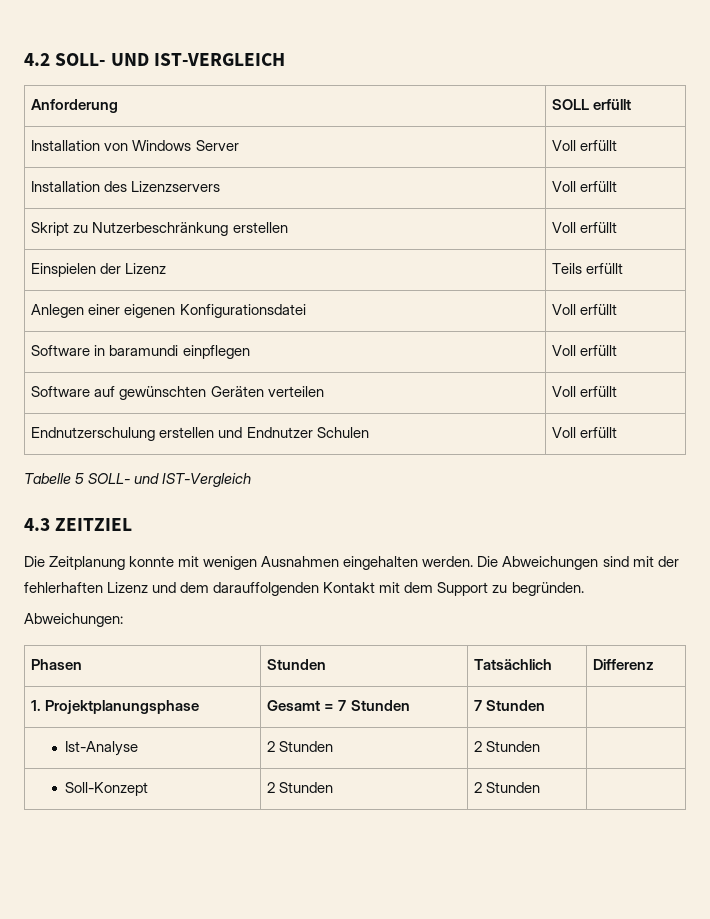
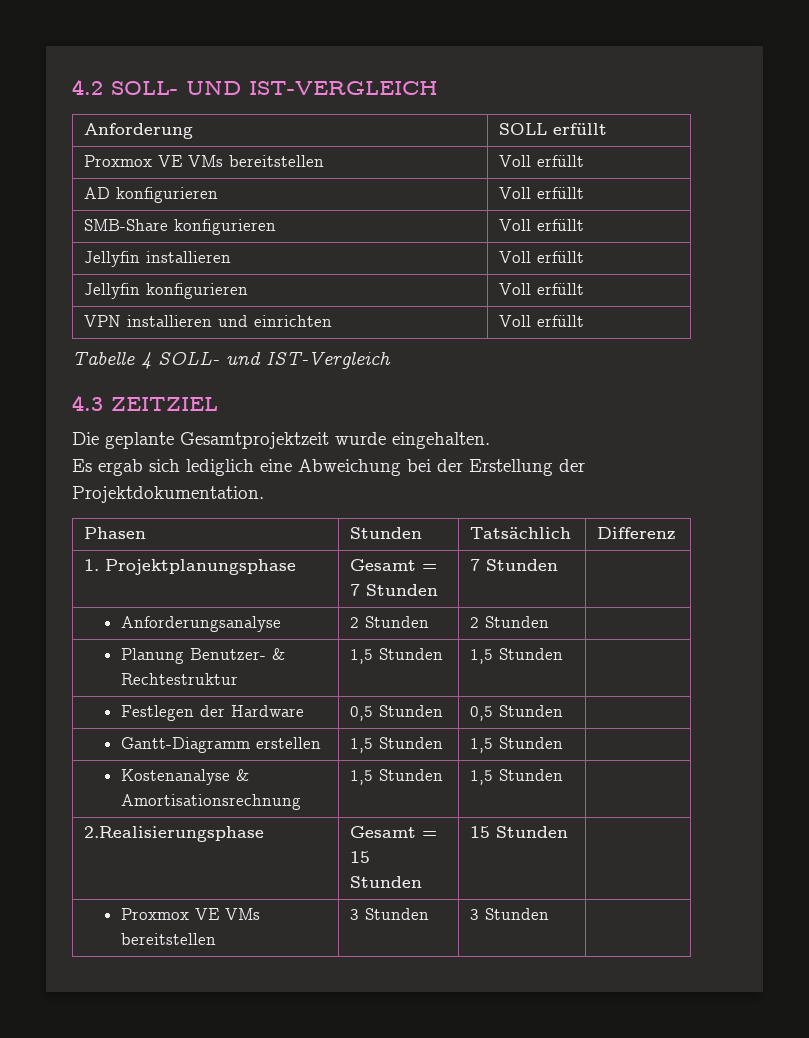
- Installation von Windows Server | Voll erfüllt
- Installation des Lizenzservers | Voll erfüllt
- Skript zu Nutzerbeschränkung erstellen | Voll erfüllt
- Einspielen der Lizenz | Teils erfüllt
- Anlegen einer eigenen Konfigurationsdatei | Voll erfüllt
- Software in baramundi einpflegen | Voll erfüllt
- Software auf gewünschten Geräten verteilen | Voll erfüllt
- Endnutzerschulung erstellen und Endnutzer Schulen | Voll erfüllt
+ Proxmox VE VMs bereitstellen | Voll erfüllt
+ AD konfigurieren | Voll erfüllt
+ SMB-Share konfigurieren | Voll erfüllt
+ Jellyfin installieren | Voll erfüllt
+ Jellyfin konfigurieren | Voll erfüllt
+ VPN installieren und einrichten | Voll erfüllt
- Tabelle 5 SOLL- und IST-Vergleich
+ Tabelle 4 SOLL- und IST-Vergleich
- Die Zeitplanung konnte mit wenigen Ausnahmen eingehalten werden. Die Abweichungen sind mit der fehlerhaften Lizenz und dem darauffolgenden Kontakt mit dem Support zu begründen.
- Abweichungen:
+ Die geplante Gesamtprojektzeit wurde eingehalten.
+ Es ergab sich lediglich eine Abweichung bei der Erstellung der Projektdokumentation.
- Ist-Analyse | 2 Stunden | 2 Stunden |
+ Anforderungsanalyse | 2 Stunden | 2 Stunden |
- Soll-Konzept | 2 Stunden | 2 Stunden |
+ Planung Benutzer- & Rechtestruktur | 1,5 Stunden | 1,5 Stunden |
+ Festlegen der Hardware | 0,5 Stunden | 0,5 Stunden |
+ Gantt-Diagramm erstellen | 1,5 Stunden | 1,5 Stunden |
+ Kostenanalyse & Amortisationsrechnung | 1,5 Stunden | 1,5 Stunden |
+ 2.Realisierungsphase | Gesamt = 15 Stunden | 15 Stunden |
+ Proxmox VE VMs bereitstellen | 3 Stunden | 3 Stunden |

